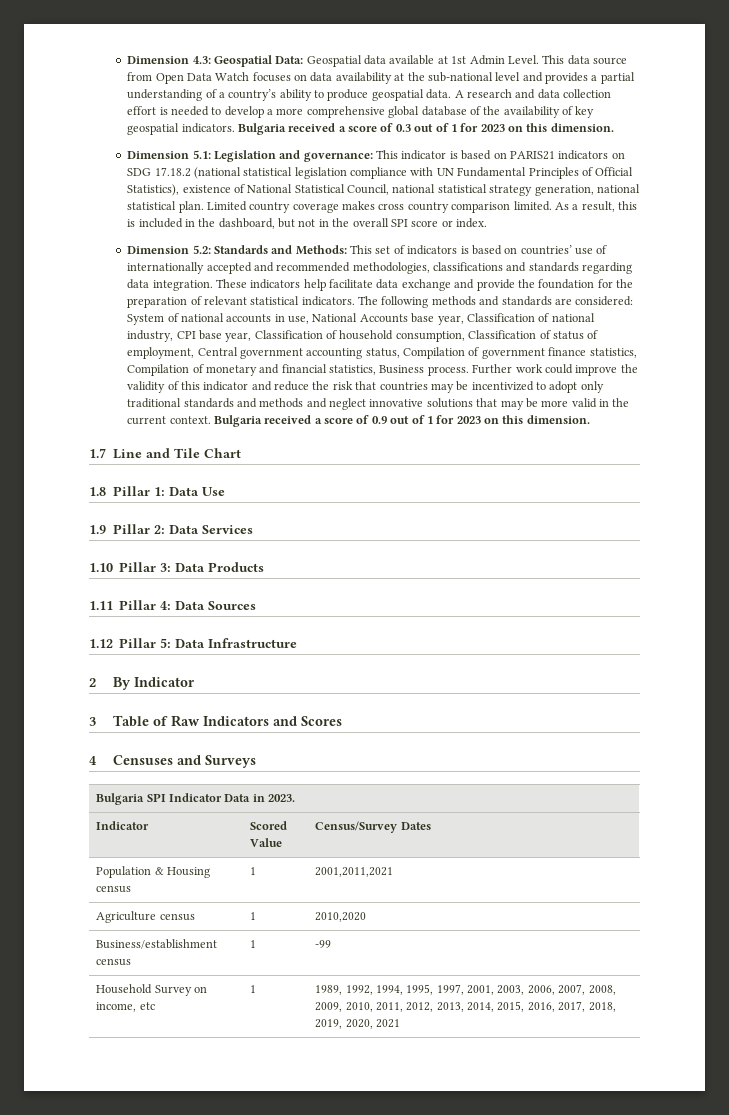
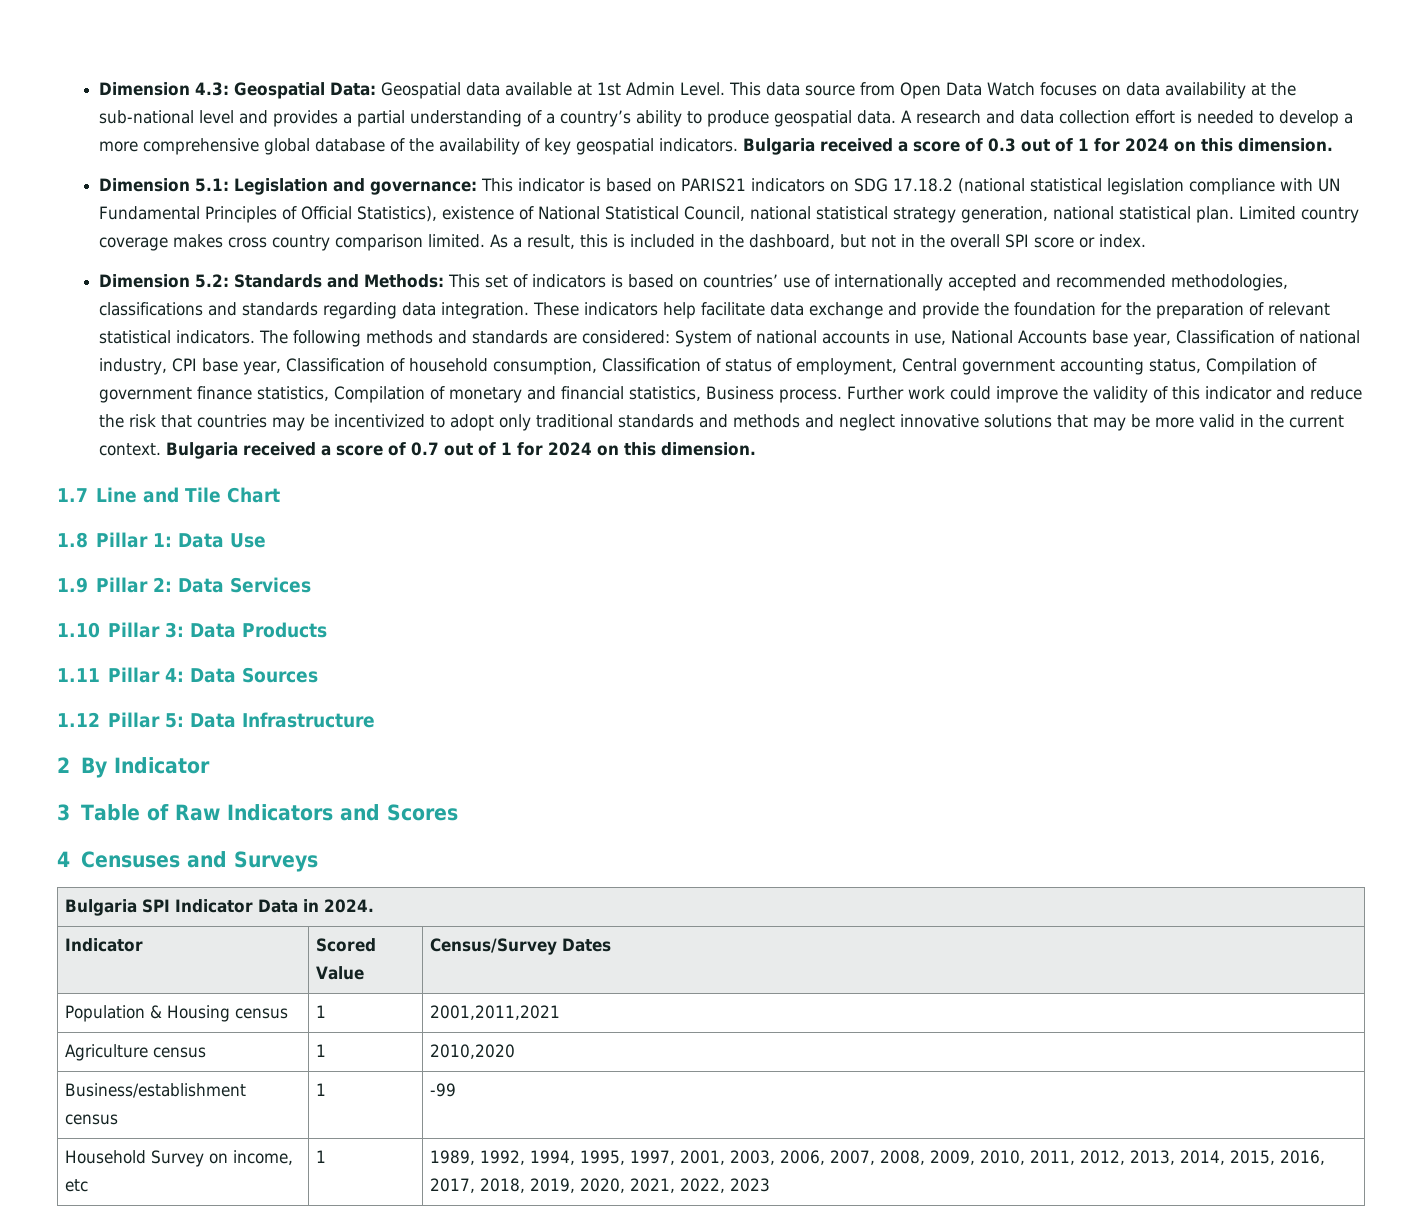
- Bulgaria received a score of 0.3 out of 1 for 2023 on this dimension.
+ Bulgaria received a score of 0.3 out of 1 for 2024 on this dimension.
- Bulgaria received a score of 0.9 out of 1 for 2023 on this dimension.
+ Bulgaria received a score of 0.7 out of 1 for 2024 on this dimension.
- Bulgaria SPI Indicator Data in 2023.
+ Bulgaria SPI Indicator Data in 2024.
- Household Survey on income, etc | 1 | 1989, 1992, 1994, 1995, 1997, 2001, 2003, 2006, 2007, 2008, 2009, 2010, 2011, 2012, 2013, 2014, 2015, 2016, 2017, 2018, 2019, 2020, 2021
+ Household Survey on income, etc | 1 | 1989, 1992, 1994, 1995, 1997, 2001, 2003, 2006, 2007, 2008, 2009, 2010, 2011, 2012, 2013, 2014, 2015, 2016, 2017, 2018, 2019, 2020, 2021, 2022, 2023

